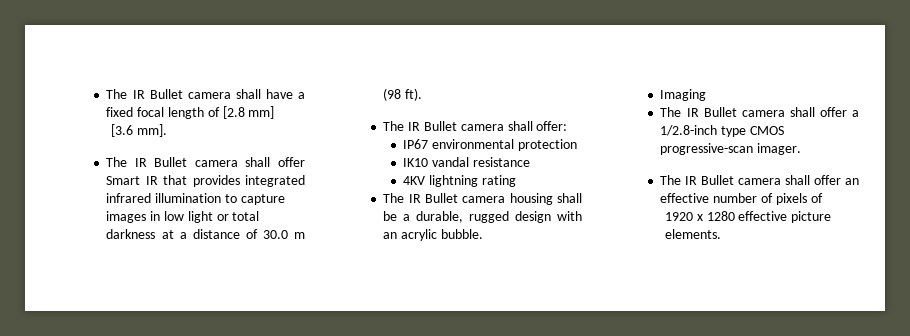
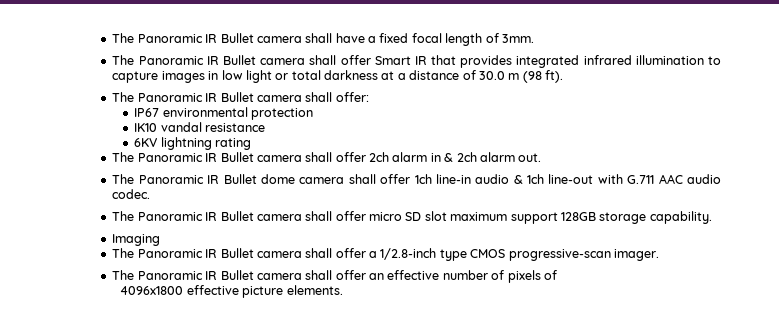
- The IR Bullet camera shall have a fixed focal length of [2.8 mm]
- [3.6 mm].
- The IR Bullet camera shall offer Smart IR that provides integrated infrared illumination to capture images in low light or total darkness at a distance of 30.0 m (98 ft).
+ The Panoramic IR Bullet camera shall have a fixed focal length of 3mm.
+ The Panoramic IR Bullet camera shall offer Smart IR that provides integrated infrared illumination to capture images in low light or total darkness at a distance of 30.0 m (98 ft).
- The IR Bullet camera shall offer:
+ The Panoramic IR Bullet camera shall offer:
- 4KV lightning rating
+ 6KV lightning rating
- The IR Bullet camera housing shall be a durable, rugged design with an acrylic bubble.
+ The Panoramic IR Bullet camera shall offer 2ch alarm in & 2ch alarm out.
+ The Panoramic IR Bullet dome camera shall offer 1ch line-in audio & 1ch line-out with G.711 AAC audio codec.
+ The Panoramic IR Bullet camera shall offer micro SD slot maximum support 128GB storage capability.
- The IR Bullet camera shall offer a 1/2.8-inch type CMOS progressive-scan imager.
+ The Panoramic IR Bullet camera shall offer a 1/2.8-inch type CMOS progressive-scan imager.
- The IR Bullet camera shall offer an effective number of pixels of
+ The Panoramic IR Bullet camera shall offer an effective number of pixels of
- 1920 x 1280 effective picture elements.
+ 4096x1800 effective picture elements.

